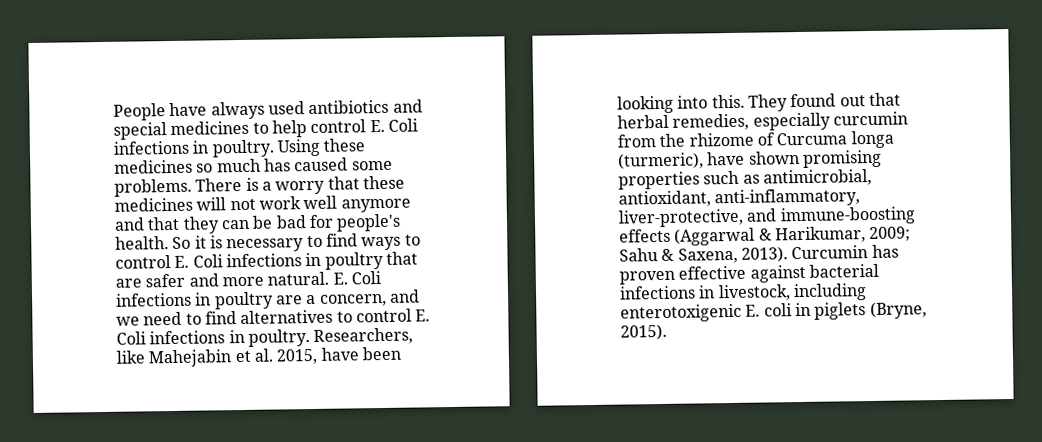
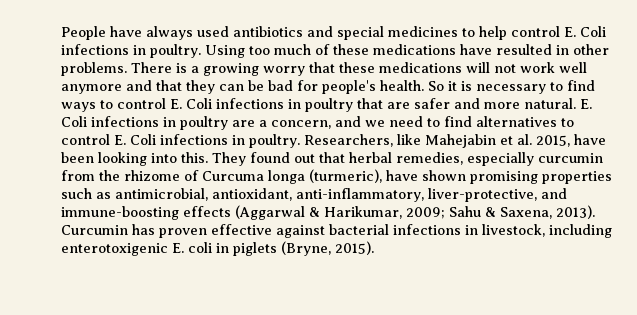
- Using these medicines so much has caused some problems.
+ Using too much of these medications have resulted in other problems.
- There is a worry that these medicines will not work well anymore and that they can be bad for people's health.
+ There is a growing worry that these medications will not work well anymore and that they can be bad for people's health.

